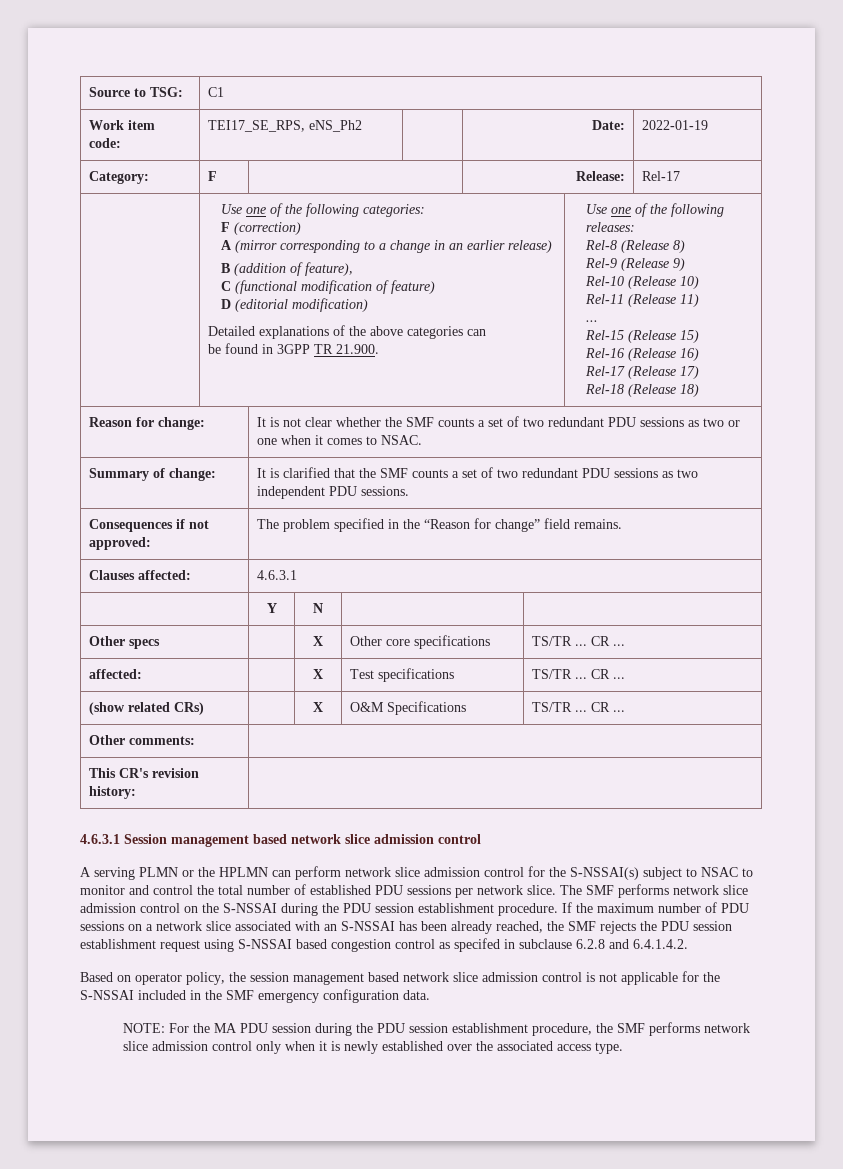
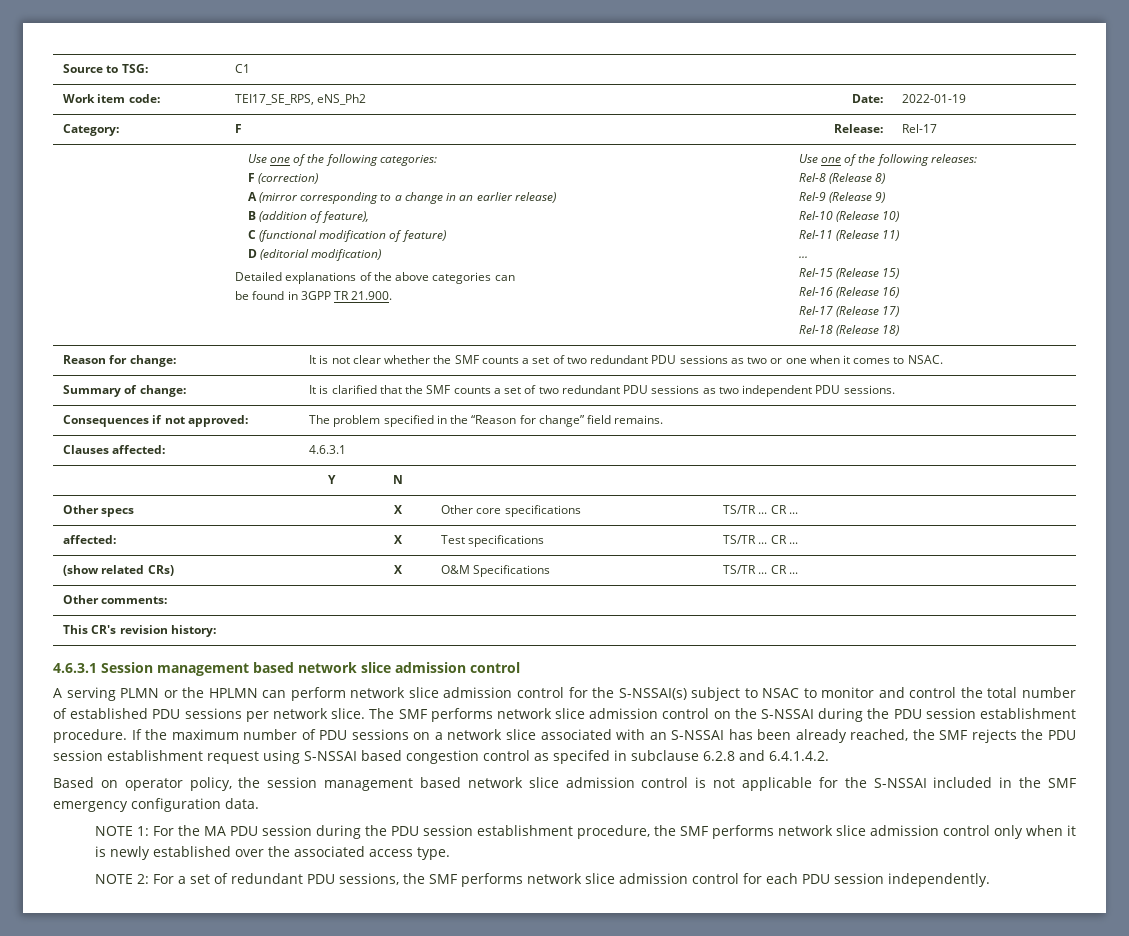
- NOTE: For the MA PDU session during the PDU session establishment procedure, the SMF performs network slice admission control only when it is newly established over the associated access type.
+ NOTE 1: For the MA PDU session during the PDU session establishment procedure, the SMF performs network slice admission control only when it is newly established over the associated access type.
+ NOTE 2: For a set of redundant PDU sessions, the SMF performs network slice admission control for each PDU session independently.

